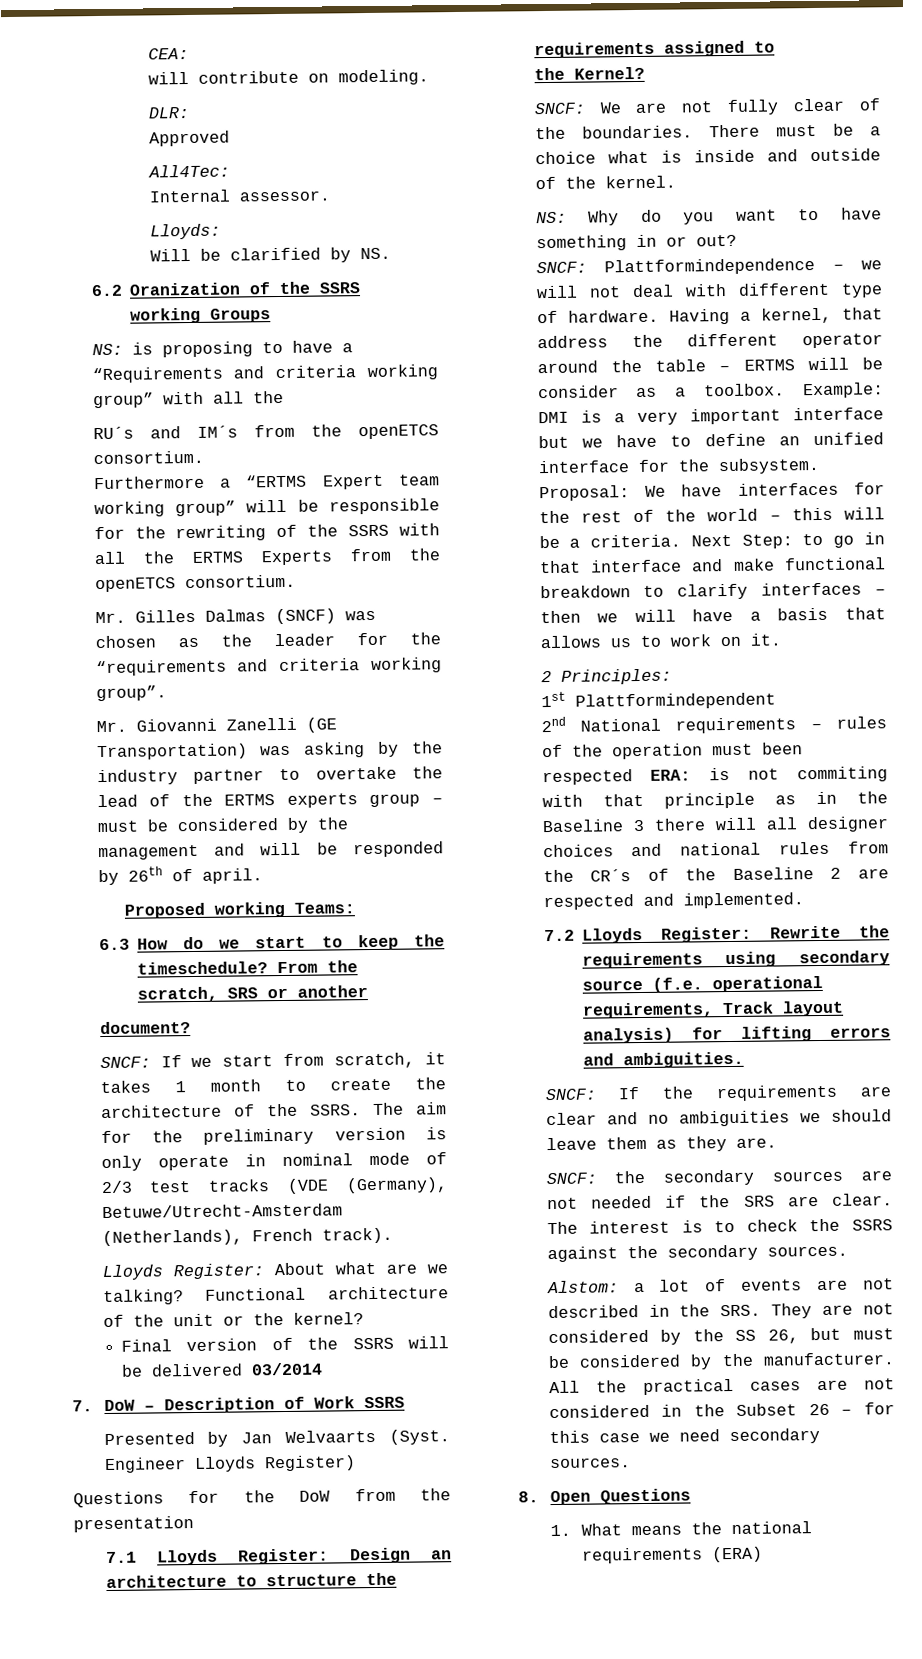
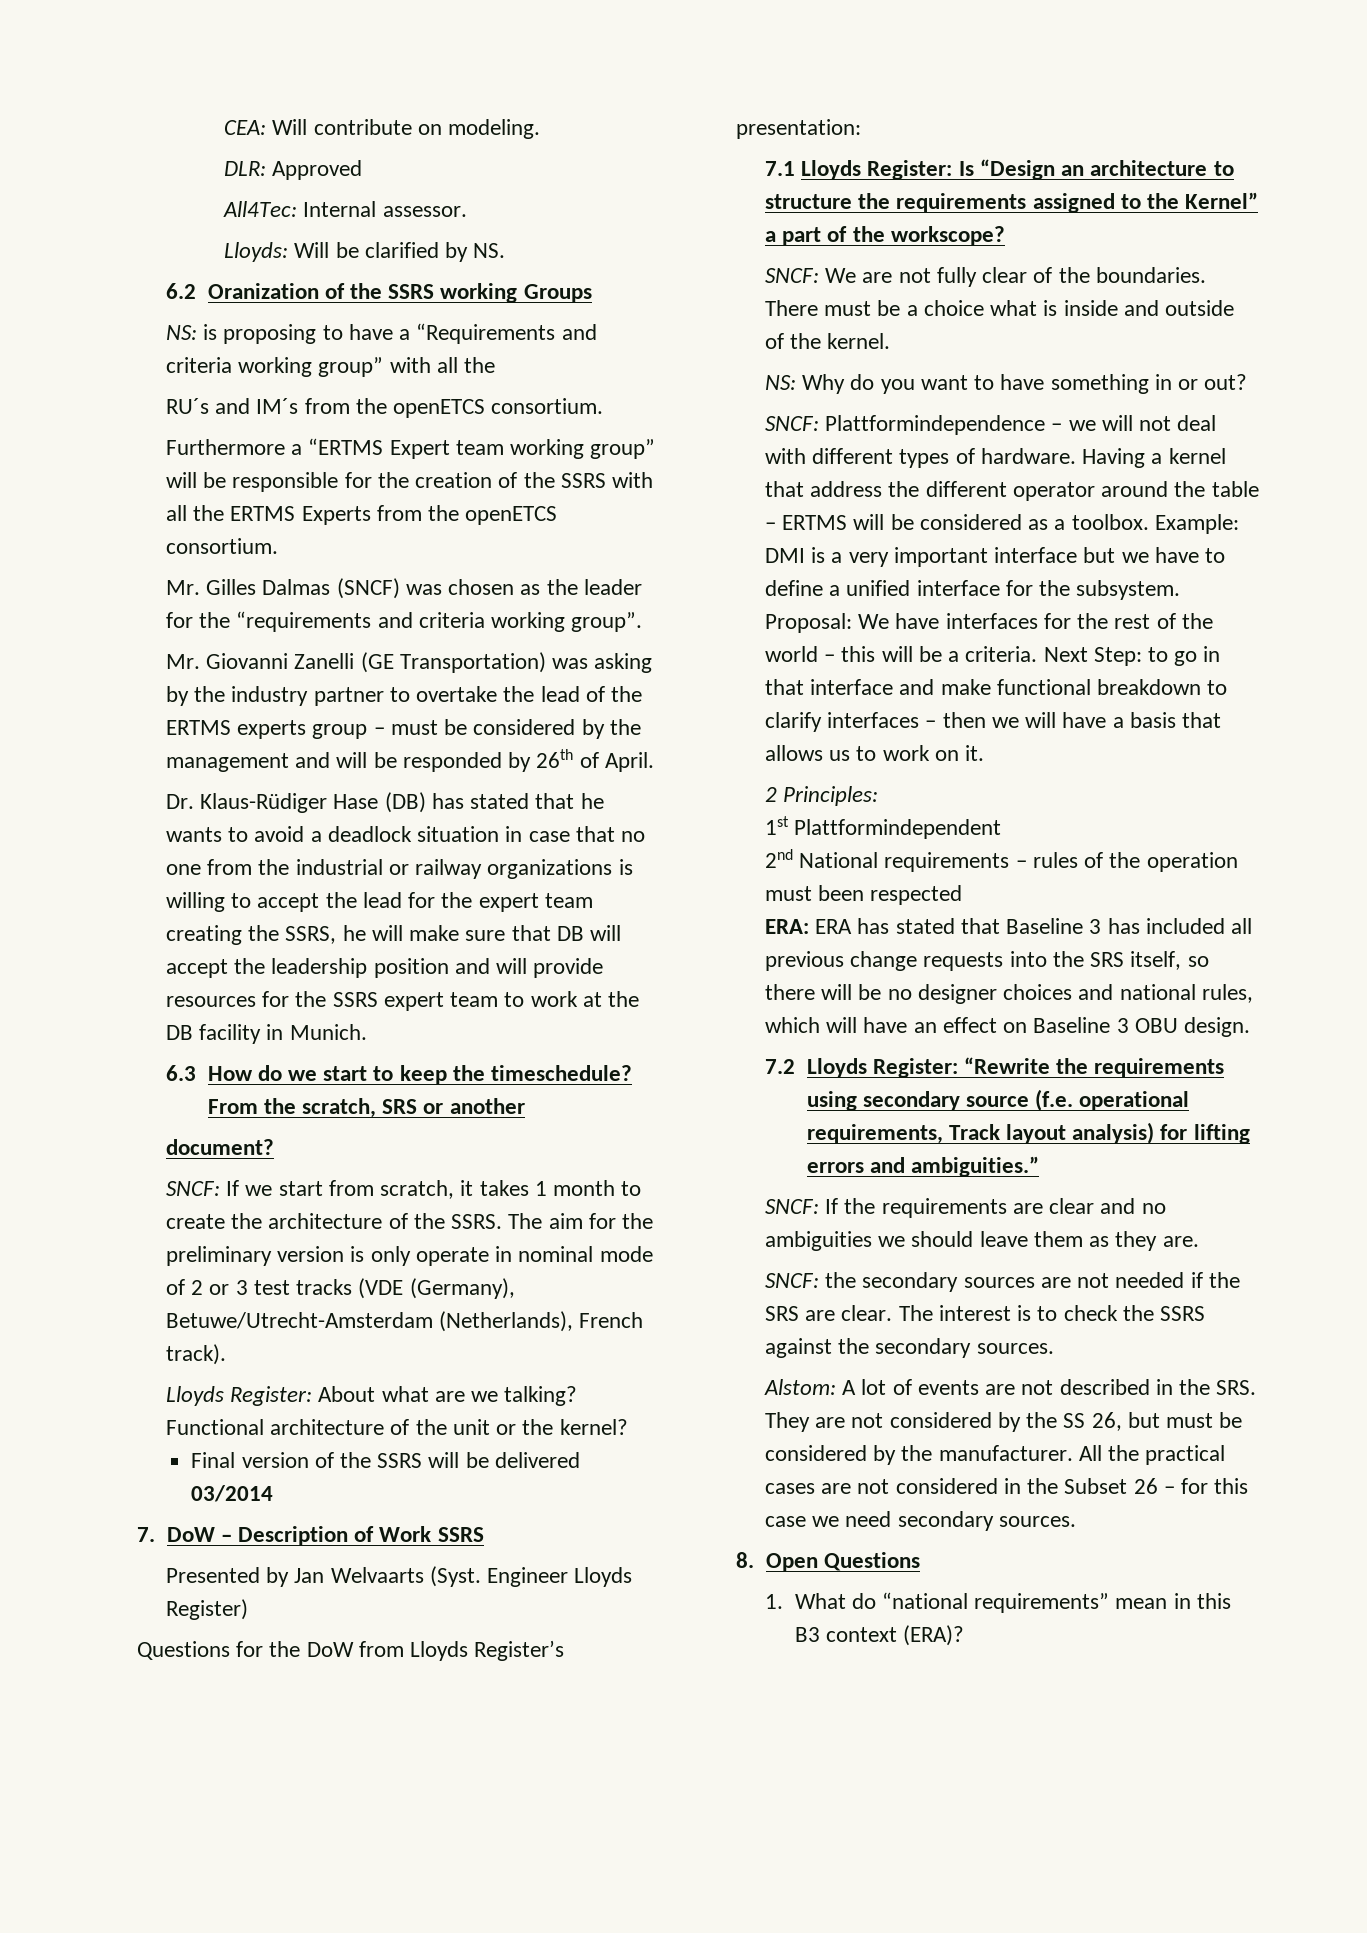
- CEA:
- will contribute on modeling.
+ CEA: Will contribute on modeling.
- DLR:
- Approved
+ DLR: Approved
- All4Tec:
- Internal assessor.
+ All4Tec: Internal assessor.
- Lloyds:
- Will be clarified by NS.
+ Lloyds: Will be clarified by NS.
- Furthermore a “ERTMS Expert team working group” will be responsible for the rewriting of the SSRS with all the ERTMS Experts from the openETCS consortium.
+ Furthermore a “ERTMS Expert team working group” will be responsible for the creation of the SSRS with all the ERTMS Experts from the openETCS consortium.
- Mr. Giovanni Zanelli (GE Transportation) was asking by the industry partner to overtake the lead of the ERTMS experts group – must be considered by the management and will be responded by 26th of april.
- Proposed working Teams:
+ Mr. Giovanni Zanelli (GE Transportation) was asking by the industry partner to overtake the lead of the ERTMS experts group – must be considered by the management and will be responded by 26th of April.
+ Dr. Klaus-Rüdiger Hase (DB) has stated that he wants to avoid a deadlock situation in case that no one from the industrial or railway organizations is willing to accept the lead for the expert team creating the SSRS, he will make sure that DB will accept the leadership position and will provide resources for the SSRS expert team to work at the DB facility in Munich.
- The aim for the preliminary version is only operate in nominal mode of 2/3 test tracks (VDE (Germany), Betuwe/Utrecht-Amsterdam (Netherlands), French track).
+ The aim for the preliminary version is only operate in nominal mode of 2 or 3 test tracks (VDE (Germany), Betuwe/Utrecht-Amsterdam (Netherlands), French track).
- Questions for the DoW from the presentation
+ Questions for the DoW from Lloyds Register’s presentation:
- 7.1 Lloyds Register: Design an architecture to structure the requirements assigned to
- the Kernel?
+ 7.1 Lloyds Register: Is “Design an architecture to structure the requirements assigned to the Kernel” a part of the workscope?
- SNCF: Plattformindependence – we will not deal with different type of hardware.
+ SNCF: Plattformindependence – we will not deal with different types of hardware.
- Having a kernel, that address the different operator around the table – ERTMS will be consider as a toolbox.
+ Having a kernel that address the different operator around the table – ERTMS will be considered as a toolbox.
- Example: DMI is a very important interface but we have to define an unified interface for the subsystem.
+ Example: DMI is a very important interface but we have to define a unified interface for the subsystem.
- 2nd National requirements – rules of the operation must been respected ERA: is not commiting with that principle as in the Baseline 3 there will all designer choices and national rules from the CR´s of the Baseline 2 are respected and implemented.
+ 2nd National requirements – rules of the operation must been respected
+ ERA: ERA has stated that Baseline 3 has included all previous change requests into the SRS itself, so there will be no designer choices and national rules, which will have an effect on Baseline 3 OBU design.
- 7.2 Lloyds Register: Rewrite the requirements using secondary source (f.e. operational requirements, Track layout analysis) for lifting errors and ambiguities.
+ 7.2 Lloyds Register: “Rewrite the requirements using secondary source (f.e. operational requirements, Track layout analysis) for lifting errors and ambiguities.”
- Alstom: a lot of events are not described in the SRS. They are not considered by the SS 26, but must be considered by the manufacturer.
+ Alstom: A lot of events are not described in the SRS. They are not considered by the SS 26, but must be considered by the manufacturer.
- 1. What means the national requirements (ERA)
+ 1. What do “national requirements” mean in this B3 context (ERA)?

